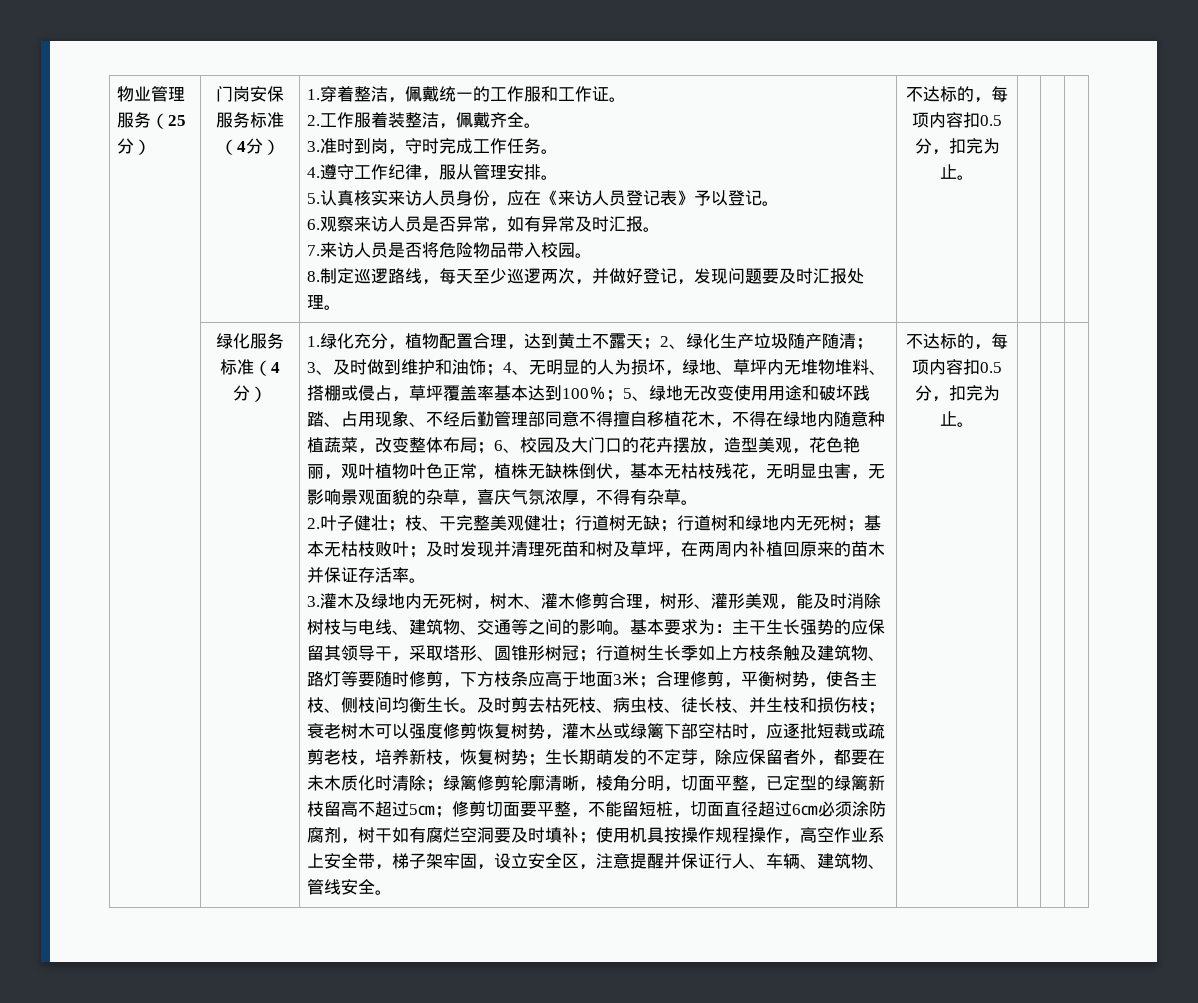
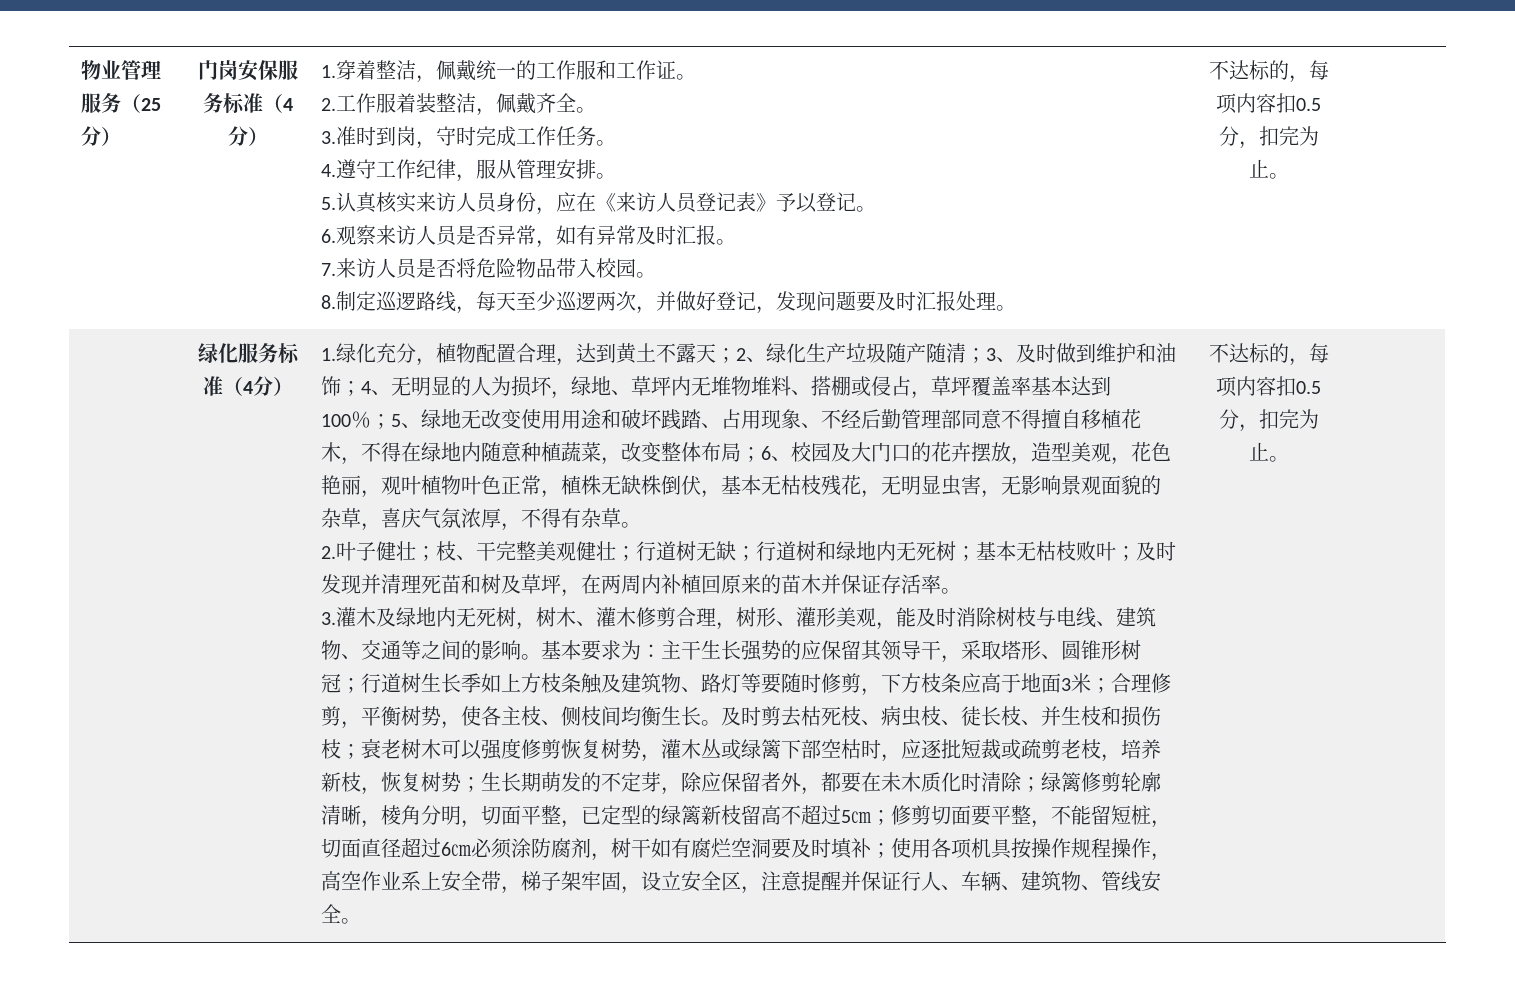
- 使用机具按操作规程操作，高空作业系上安全带，梯子架牢固，设立安全区，注意提醒并保证行人、车辆、建筑物、管线安全。
+ 使用各项机具按操作规程操作，高空作业系上安全带，梯子架牢固，设立安全区，注意提醒并保证行人、车辆、建筑物、管线安全。

